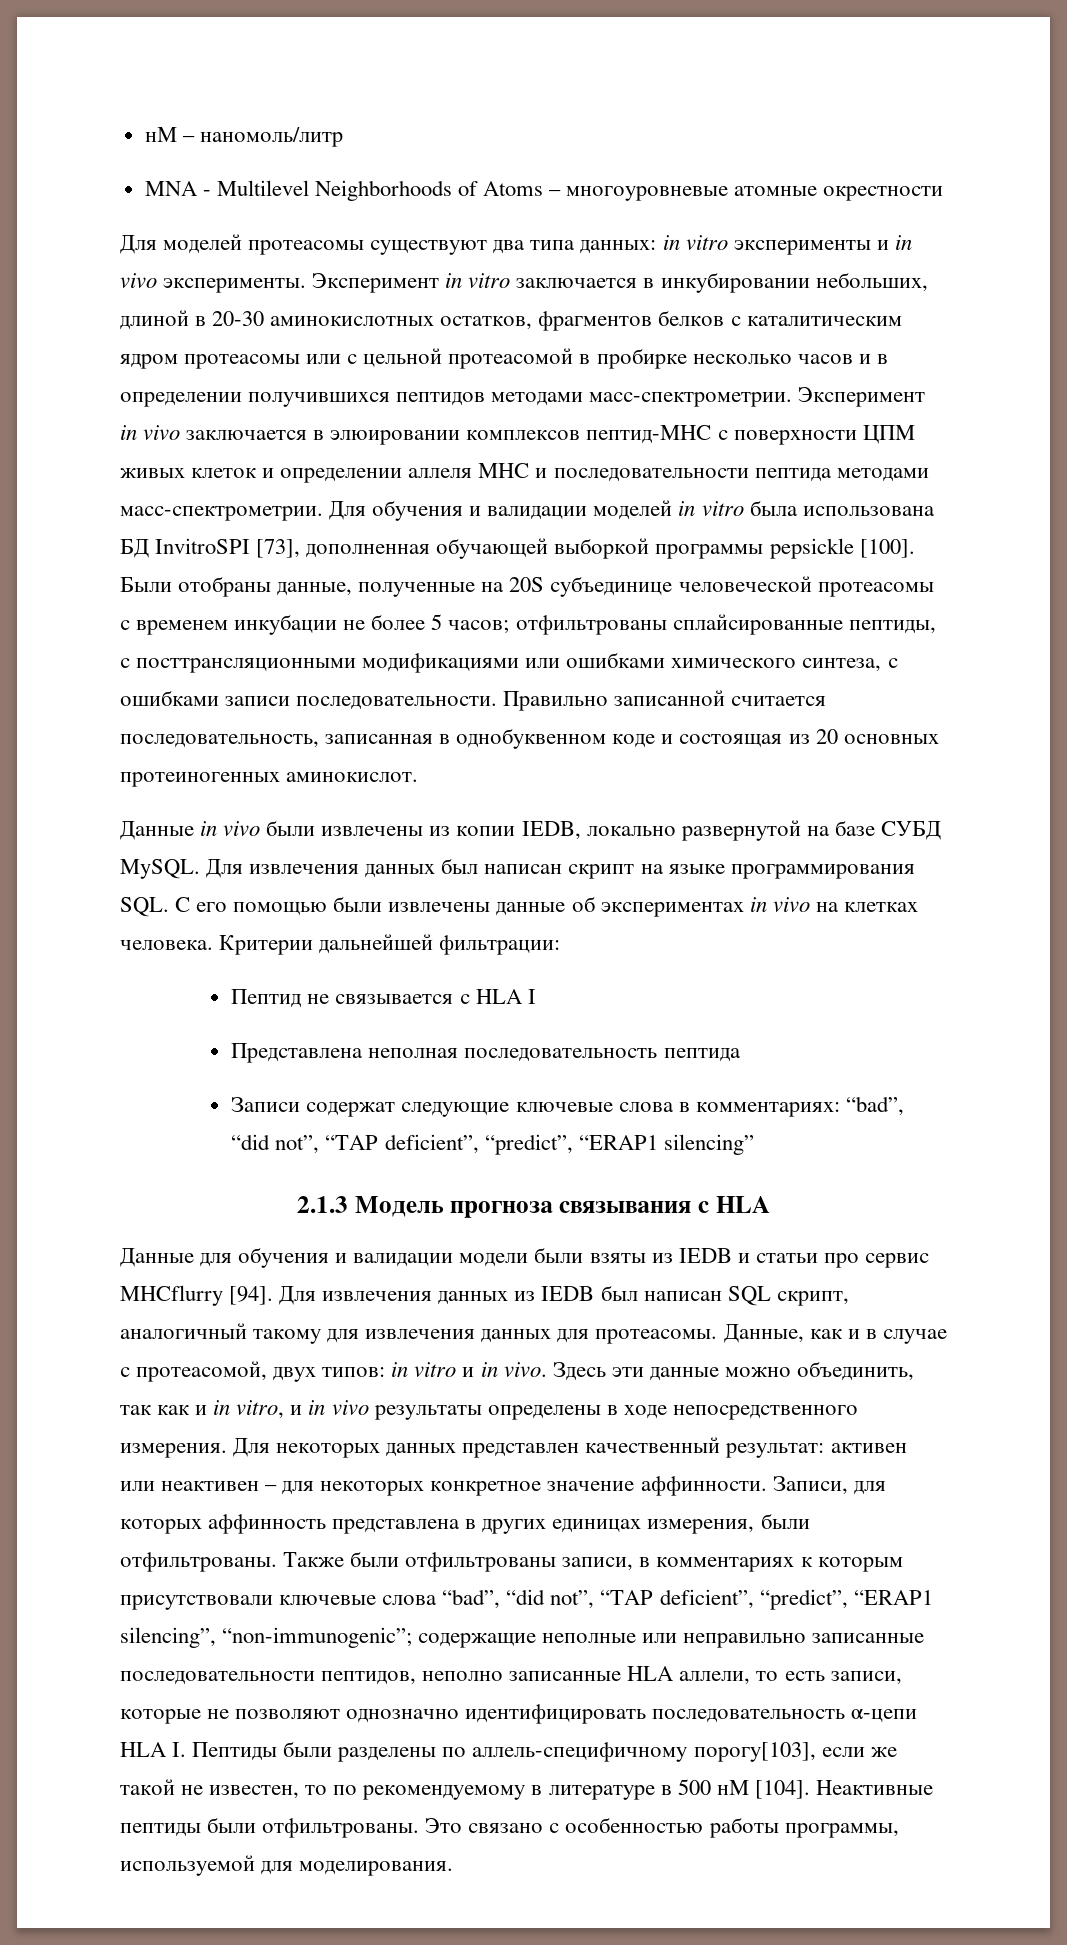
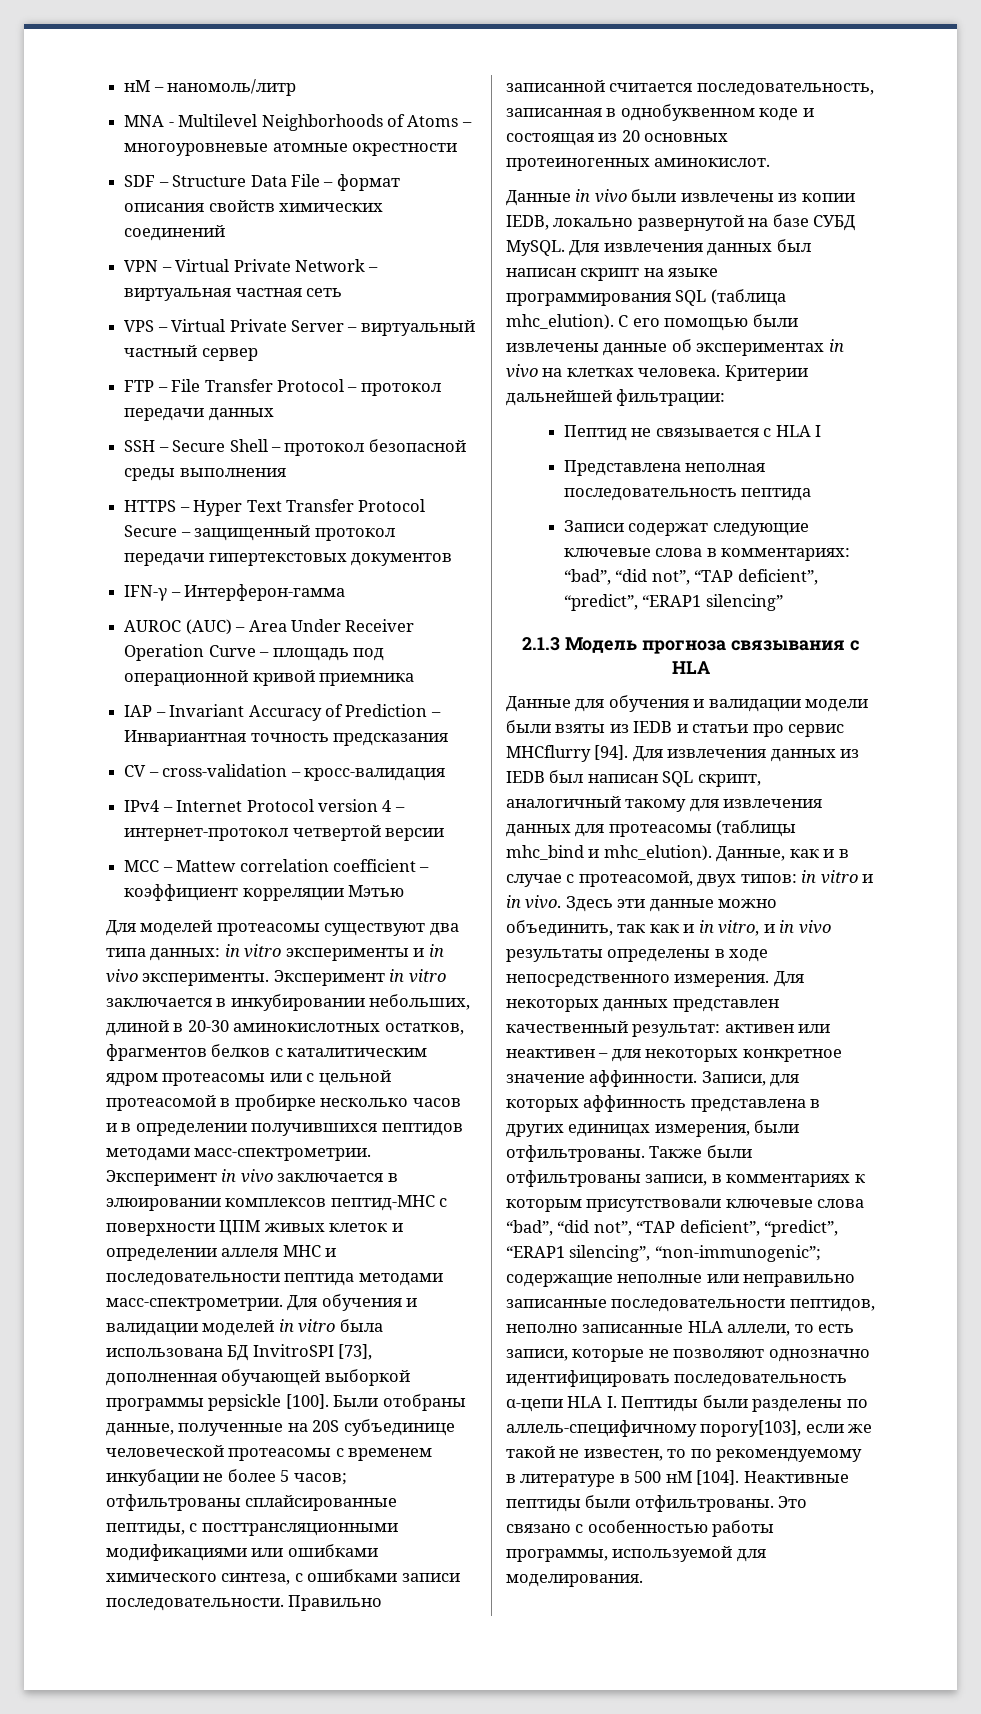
+ SDF – Structure Data File – формат описания свойств химических соединений
+ VPN – Virtual Private Network – виртуальная частная сеть
+ VPS – Virtual Private Server – виртуальный частный сервер
+ FTP – File Transfer Protocol – протокол передачи данных
+ SSH – Secure Shell – протокол безопасной среды выполнения
+ HTTPS – Hyper Text Transfer Protocol Secure – защищенный протокол передачи гипертекстовых документов
+ IFN-γ – Интерферон-гамма
+ AUROC (AUC) – Area Under Receiver Operation Curve – площадь под операционной кривой приемника
+ IAP – Invariant Accuracy of Prediction – Инвариантная точность предсказания
+ CV – cross-validation – кросс-валидация
+ IPv4 – Internet Protocol version 4 – интернет-протокол четвертой версии
+ MCC – Mattew correlation coefficient – коэффициент корреляции Мэтью
- Для извлечения данных был написан скрипт на языке программирования SQL. С его помощью были извлечены данные об экспериментах in vivo на клетках человека.
+ Для извлечения данных был написан скрипт на языке программирования SQL (таблица mhc_elution). С его помощью были извлечены данные об экспериментах in vivo на клетках человека.
- Для извлечения данных из IEDB был написан SQL скрипт, аналогичный такому для извлечения данных для протеасомы.
+ Для извлечения данных из IEDB был написан SQL скрипт, аналогичный такому для извлечения данных для протеасомы (таблицы mhc_bind и mhc_elution).

